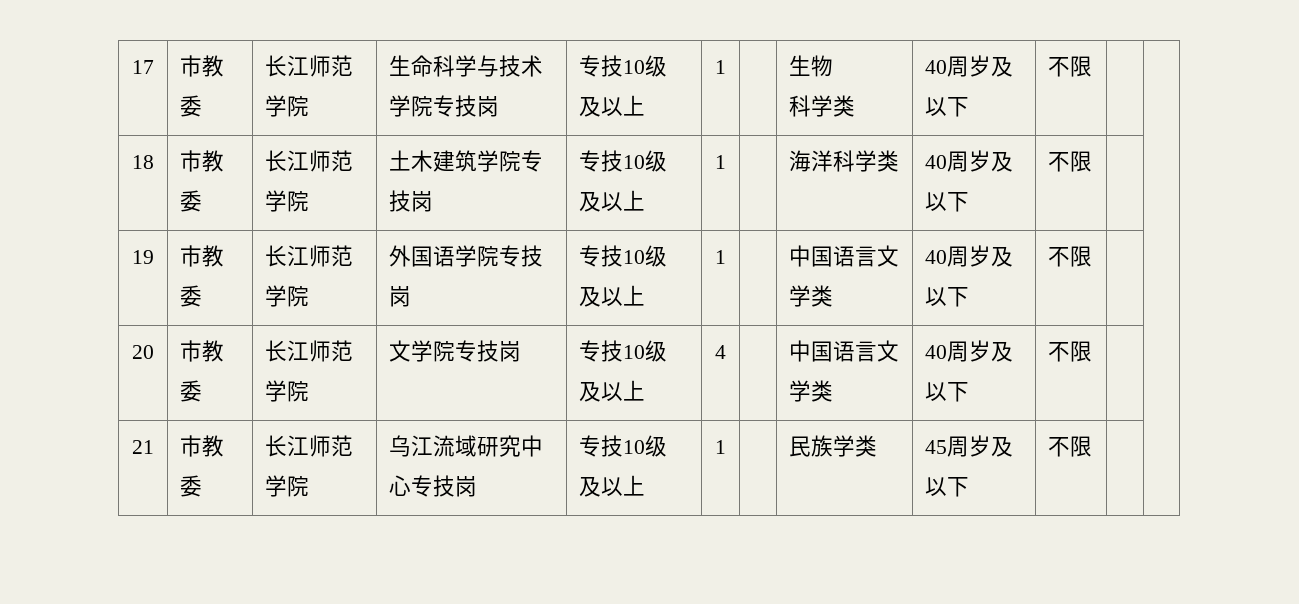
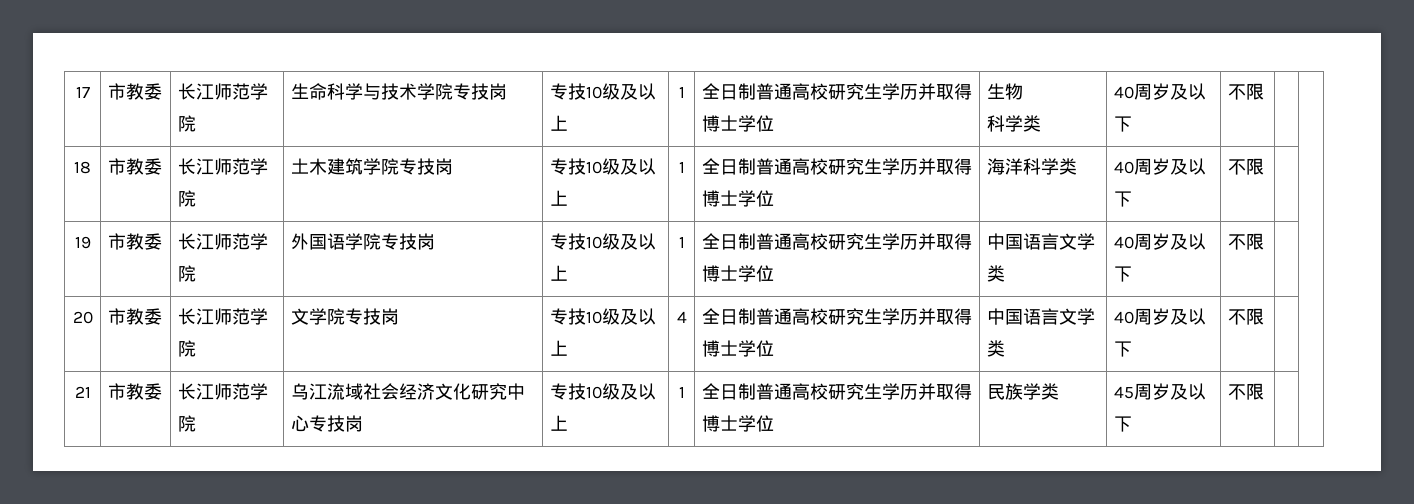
- 17 | 市教委 | 长江师范学院 | 生命科学与技术学院专技岗 | 专技10级及以上 | 1 | | 生物
+ 17 | 市教委 | 长江师范学院 | 生命科学与技术学院专技岗 | 专技10级及以上 | 1 | 全日制普通高校研究生学历并取得博士学位 | 生物
- 18 | 市教委 | 长江师范学院 | 土木建筑学院专技岗 | 专技10级及以上 | 1 | | 海洋科学类 | 40周岁及以下 | 不限 | |
+ 18 | 市教委 | 长江师范学院 | 土木建筑学院专技岗 | 专技10级及以上 | 1 | 全日制普通高校研究生学历并取得博士学位 | 海洋科学类 | 40周岁及以下 | 不限 | |
- 19 | 市教委 | 长江师范学院 | 外国语学院专技岗 | 专技10级及以上 | 1 | | 中国语言文学类 | 40周岁及以下 | 不限 | |
+ 19 | 市教委 | 长江师范学院 | 外国语学院专技岗 | 专技10级及以上 | 1 | 全日制普通高校研究生学历并取得博士学位 | 中国语言文学类 | 40周岁及以下 | 不限 | |
- 20 | 市教委 | 长江师范学院 | 文学院专技岗 | 专技10级及以上 | 4 | | 中国语言文学类 | 40周岁及以下 | 不限 | |
+ 20 | 市教委 | 长江师范学院 | 文学院专技岗 | 专技10级及以上 | 4 | 全日制普通高校研究生学历并取得博士学位 | 中国语言文学类 | 40周岁及以下 | 不限 | |
- 21 | 市教委 | 长江师范学院 | 乌江流域研究中心专技岗 | 专技10级及以上 | 1 | | 民族学类 | 45周岁及以下 | 不限 | |
+ 21 | 市教委 | 长江师范学院 | 乌江流域社会经济文化研究中心专技岗 | 专技10级及以上 | 1 | 全日制普通高校研究生学历并取得博士学位 | 民族学类 | 45周岁及以下 | 不限 | |

